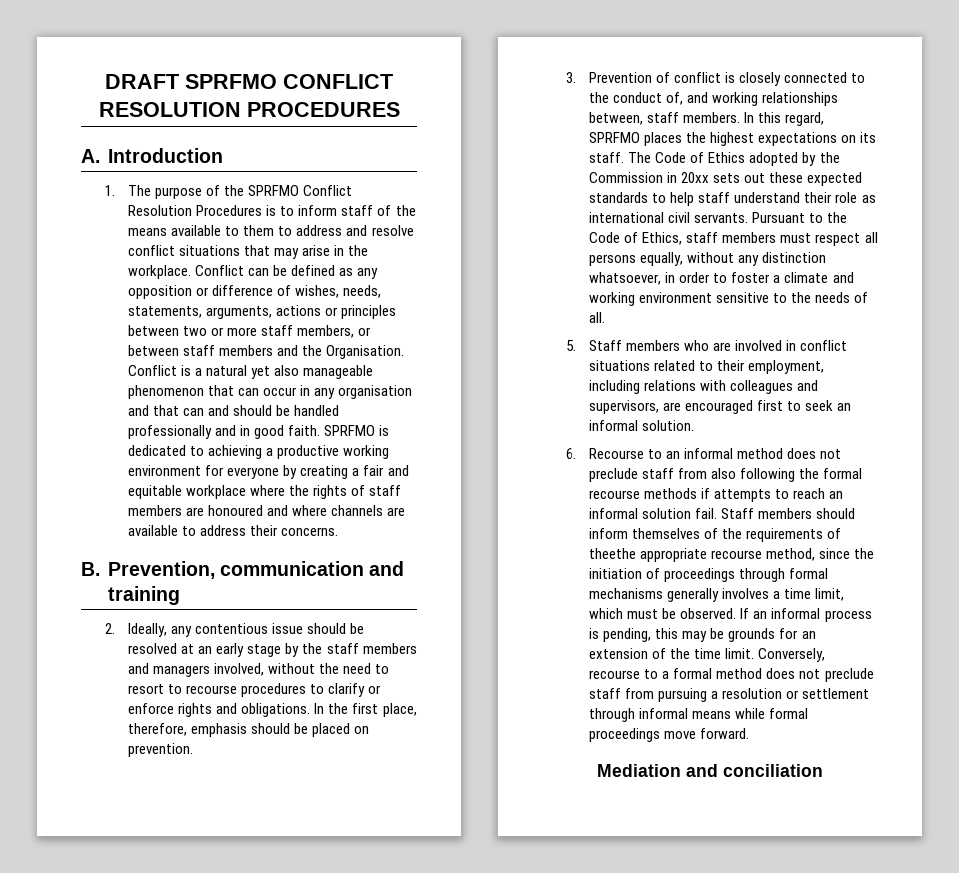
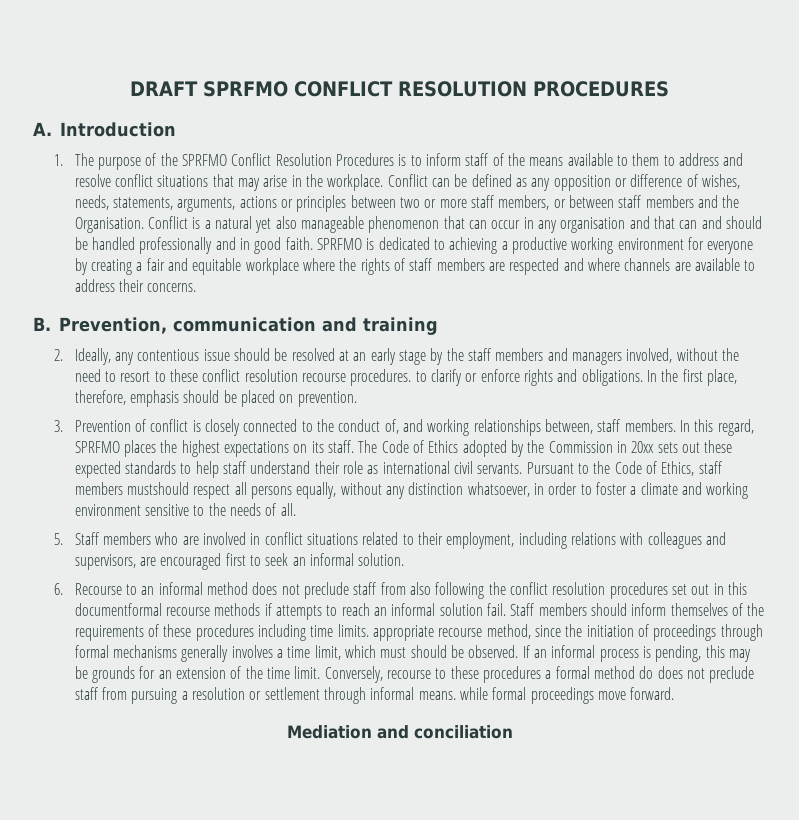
- SPRFMO is dedicated to achieving a productive working environment for everyone by creating a fair and equitable workplace where the rights of staff members are honoured and where channels are available to address their concerns.
+ SPRFMO is dedicated to achieving a productive working environment for everyone by creating a fair and equitable workplace where the rights of staff members are respected and where channels are available to address their concerns.
- 2. Ideally, any contentious issue should be resolved at an early stage by the staff members and managers involved, without the need to resort to recourse procedures to clarify or enforce rights and obligations.
+ 2. Ideally, any contentious issue should be resolved at an early stage by the staff members and managers involved, without the need to resort to these conflict resolution recourse procedures. to clarify or enforce rights and obligations.
- Pursuant to the Code of Ethics, staff members must respect all persons equally, without any distinction whatsoever, in order to foster a climate and working environment sensitive to the needs of all.
+ Pursuant to the Code of Ethics, staff members mustshould respect all persons equally, without any distinction whatsoever, in order to foster a climate and working environment sensitive to the needs of all.
- 6. Recourse to an informal method does not preclude staff from also following the formal recourse methods if attempts to reach an informal solution fail.
+ 6. Recourse to an informal method does not preclude staff from also following the conflict resolution procedures set out in this documentformal recourse methods if attempts to reach an informal solution fail.
- Staff members should inform themselves of the requirements of theethe appropriate recourse method, since the initiation of proceedings through formal mechanisms generally involves a time limit, which must be observed.
+ Staff members should inform themselves of the requirements of these procedures including time limits. appropriate recourse method, since the initiation of proceedings through formal mechanisms generally involves a time limit, which must should be observed.
- Conversely, recourse to a formal method does not preclude staff from pursuing a resolution or settlement through informal means while formal proceedings move forward.
+ Conversely, recourse to these procedures a formal method do does not preclude staff from pursuing a resolution or settlement through informal means. while formal proceedings move forward.

